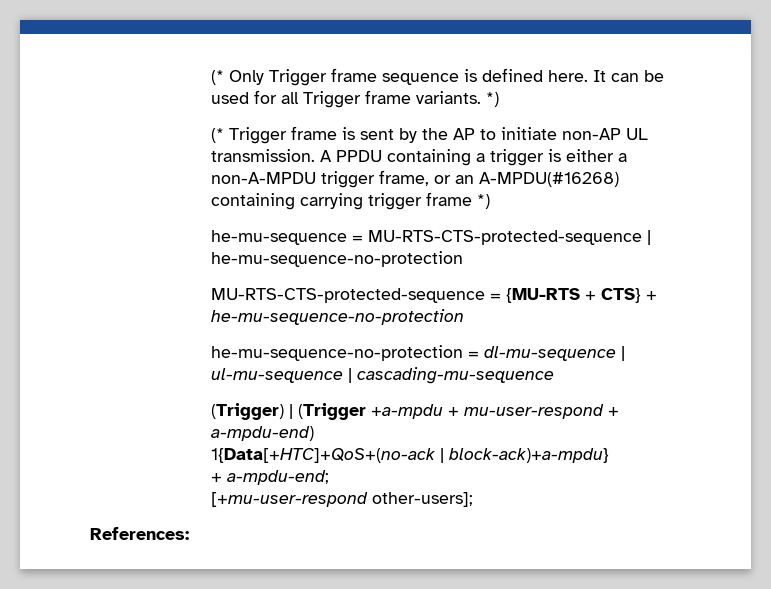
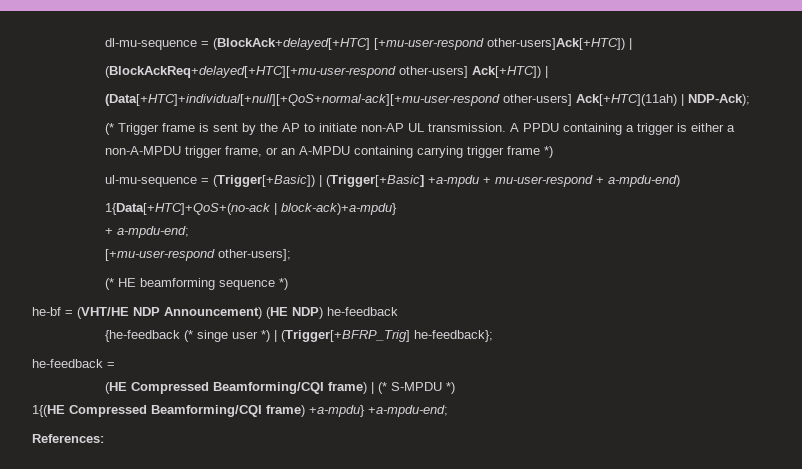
- (* Only Trigger frame sequence is defined here. It can be used for all Trigger frame variants. *)
+ dl-mu-sequence = (BlockAck+delayed[+HTC] [+mu-user-respond other-users]Ack[+HTC]) |
+ (BlockAckReq+delayed[+HTC][+mu-user-respond other-users] Ack[+HTC]) |
+ (Data[+HTC]+individual[+null][+QoS+normal-ack][+mu-user-respond other-users] Ack[+HTC](11ah) | NDP-Ack);
- A PPDU containing a trigger is either a non-A-MPDU trigger frame, or an A-MPDU(#16268) containing carrying trigger frame *)
+ A PPDU containing a trigger is either a non-A-MPDU trigger frame, or an A-MPDU containing carrying trigger frame *)
- he-mu-sequence = MU-RTS-CTS-protected-sequence | he-mu-sequence-no-protection
- MU-RTS-CTS-protected-sequence = {MU-RTS + CTS} + he-mu-sequence-no-protection
- he-mu-sequence-no-protection = dl-mu-sequence | ul-mu-sequence | cascading-mu-sequence
- (Trigger) | (Trigger +a-mpdu + mu-user-respond + a-mpdu-end)
+ ul-mu-sequence = (Trigger[+Basic]) | (Trigger[+Basic] +a-mpdu + mu-user-respond + a-mpdu-end)
+ (* HE beamforming sequence *)
+ he-bf = (VHT/HE NDP Announcement) (HE NDP) he-feedback
+ {he-feedback (* singe user *) | (Trigger[+BFRP_Trig] he-feedback};
+ he-feedback =
+ (HE Compressed Beamforming/CQI frame) | (* S-MPDU *)
+ 1{(HE Compressed Beamforming/CQI frame) +a-mpdu} +a-mpdu-end;

